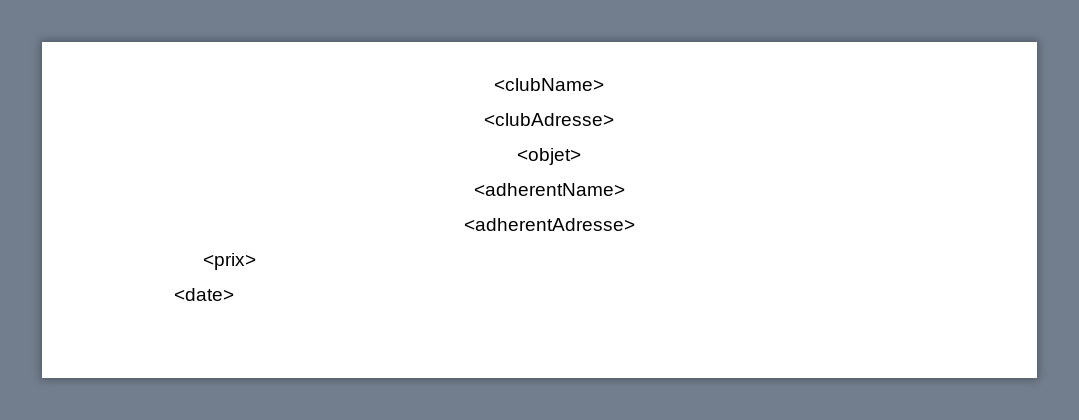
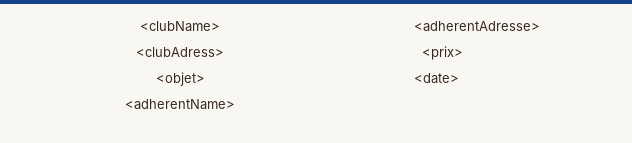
- <clubAdresse>
+ <clubAdress>

